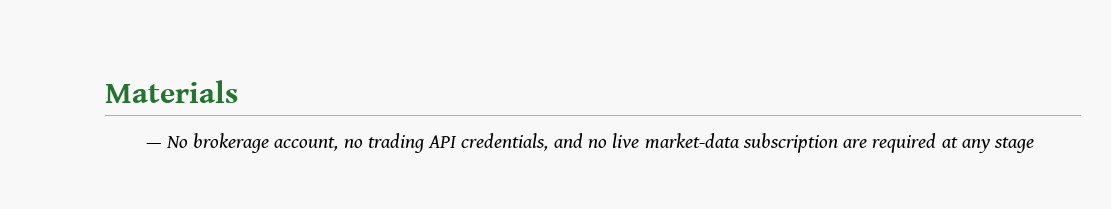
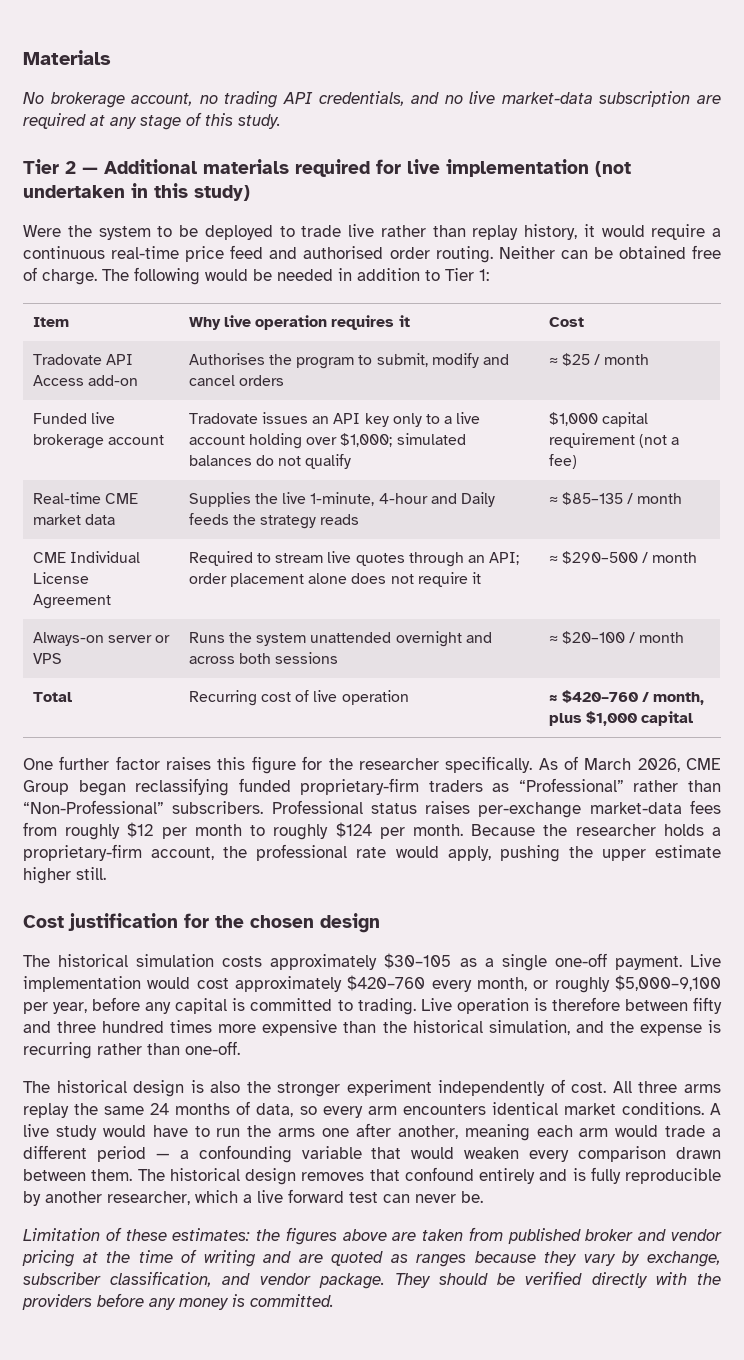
- — No brokerage account, no trading API credentials, and no live market-data subscription are required at any stage
+ No brokerage account, no trading API credentials, and no live market-data subscription are required at any stage of this study.
+ Tier 2 — Additional materials required for live implementation (not undertaken in this study)
+ Were the system to be deployed to trade live rather than replay history, it would require a continuous real-time price feed and authorised order routing. Neither can be obtained free of charge. The following would be needed in addition to Tier 1:
+ Item | Why live operation requires it | Cost
+ Tradovate API Access add-on | Authorises the program to submit, modify and cancel orders | ≈ $25 / month
+ Funded live brokerage account | Tradovate issues an API key only to a live account holding over $1,000; simulated balances do not qualify | $1,000 capital requirement (not a fee)
+ Real-time CME market data | Supplies the live 1-minute, 4-hour and Daily feeds the strategy reads | ≈ $85–135 / month
+ CME Individual License Agreement | Required to stream live quotes through an API; order placement alone does not require it | ≈ $290–500 / month
+ Always-on server or VPS | Runs the system unattended overnight and across both sessions | ≈ $20–100 / month
+ Total | Recurring cost of live operation | ≈ $420–760 / month, plus $1,000 capital
+ One further factor raises this figure for the researcher specifically. As of March 2026, CME Group began reclassifying funded proprietary-firm traders as “Professional” rather than “Non-Professional” subscribers. Professional status raises per-exchange market-data fees from roughly $12 per month to roughly $124 per month. Because the researcher holds a proprietary-firm account, the professional rate would apply, pushing the upper estimate higher still.
+ Cost justification for the chosen design
+ The historical simulation costs approximately $30–105 as a single one-off payment. Live implementation would cost approximately $420–760 every month, or roughly $5,000–9,100 per year, before any capital is committed to trading. Live operation is therefore between fifty and three hundred times more expensive than the historical simulation, and the expense is recurring rather than one-off.
+ The historical design is also the stronger experiment independently of cost. All three arms replay the same 24 months of data, so every arm encounters identical market conditions. A live study would have to run the arms one after another, meaning each arm would trade a different period — a confounding variable that would weaken every comparison drawn between them. The historical design removes that confound entirely and is fully reproducible by another researcher, which a live forward test can never be.
+ Limitation of these estimates: the figures above are taken from published broker and vendor pricing at the time of writing and are quoted as ranges because they vary by exchange, subscriber classification, and vendor package. They should be verified directly with the providers before any money is committed.

